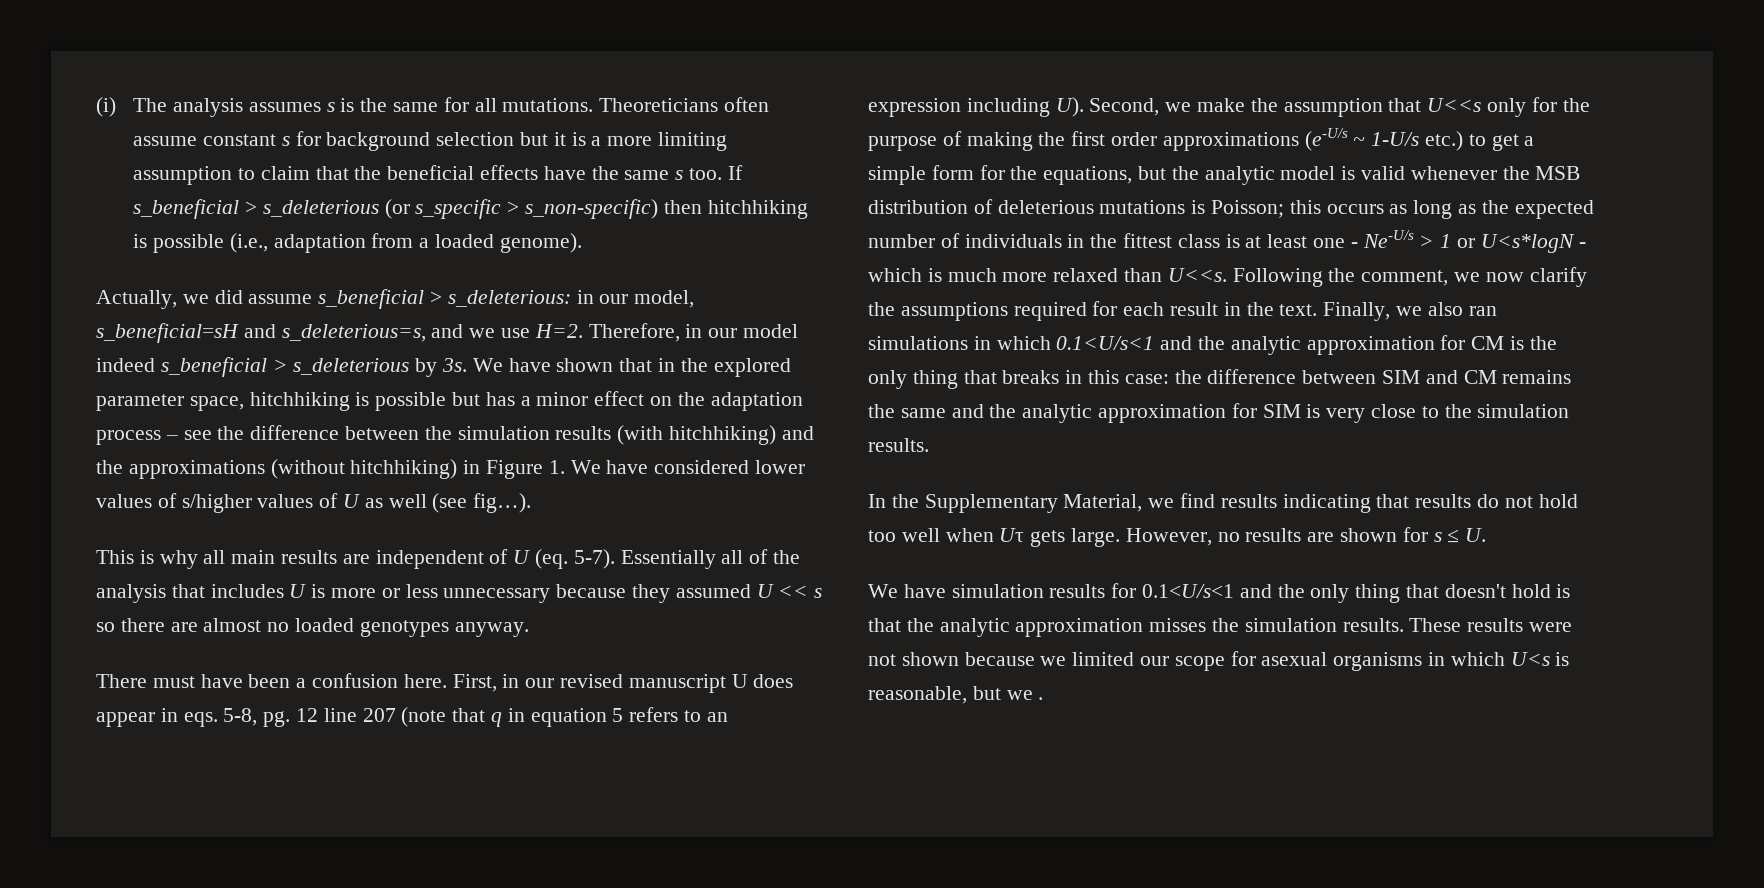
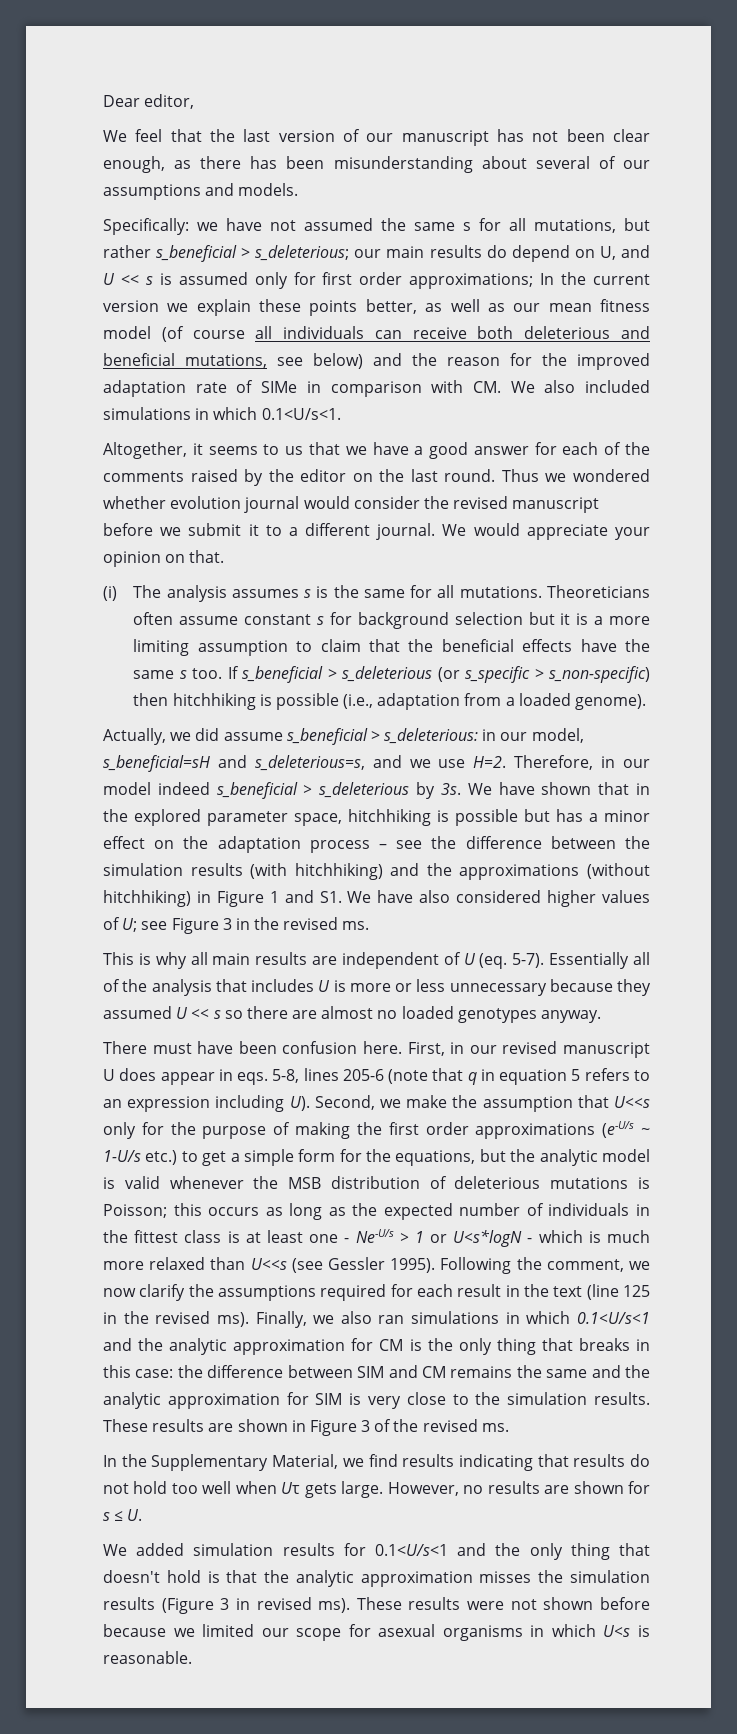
+ Dear editor,
+ We feel that the last version of our manuscript has not been clear enough, as there has been misunderstanding about several of our assumptions and models.
+ Specifically: we have not assumed the same s for all mutations, but rather s_beneficial > s_deleterious; our main results do depend on U, and U << s is assumed only for first order approximations; In the current version we explain these points better, as well as our mean fitness model (of course all individuals can receive both deleterious and beneficial mutations, see below) and the reason for the improved adaptation rate of SIMe in comparison with CM. We also included simulations in which 0.1<U/s<1.
+ Altogether, it seems to us that we have a good answer for each of the comments raised by the editor on the last round. Thus we wondered whether evolution journal would consider the revised manuscript before we submit it to a different journal. We would appreciate your opinion on that.
- We have shown that in the explored parameter space, hitchhiking is possible but has a minor effect on the adaptation process – see the difference between the simulation results (with hitchhiking) and the approximations (without hitchhiking) in Figure 1. We have considered lower values of s/higher values of U as well (see fig…).
+ We have shown that in the explored parameter space, hitchhiking is possible but has a minor effect on the adaptation process – see the difference between the simulation results (with hitchhiking) and the approximations (without hitchhiking) in Figure 1 and S1. We have also considered higher values of U; see Figure 3 in the revised ms.
- There must have been a confusion here.
+ There must have been confusion here.
- 5-8, pg. 12 line 207 (note that q in equation 5 refers to an expression including U). Second, we make the assumption that U<<s only for the purpose of making the first order approximations (e-U/s ~ 1-U/s etc.) to get a simple form for the equations, but the analytic model is valid whenever the MSB distribution of deleterious mutations is Poisson;
+ 5-8, lines 205-6 (note that q in equation 5 refers to an expression including U). Second, we make the assumption that U<<s only for the purpose of making the first order approximations (e-U/s ~ 1-U/s etc.) to get a simple form for the equations, but the analytic model is valid whenever the MSB distribution of deleterious mutations is Poisson;
- this occurs as long as the expected number of individuals in the fittest class is at least one - Ne-U/s > 1 or U<s*logN - which is much more relaxed than U<<s.
+ this occurs as long as the expected number of individuals in the fittest class is at least one - Ne-U/s > 1 or U<s*logN - which is much more relaxed than U<<s (see Gessler 1995).
- Following the comment, we now clarify the assumptions required for each result in the text.
+ Following the comment, we now clarify the assumptions required for each result in the text (line 125 in the revised ms).
+ These results are shown in Figure 3 of the revised ms.
- We have simulation results for 0.1<U/s<1 and the only thing that doesn't hold is that the analytic approximation misses the simulation results.
+ We added simulation results for 0.1<U/s<1 and the only thing that doesn't hold is that the analytic approximation misses the simulation results (Figure 3 in revised ms).
- These results were not shown because we limited our scope for asexual organisms in which U<s is reasonable, but we .
+ These results were not shown before because we limited our scope for asexual organisms in which U<s is reasonable.

